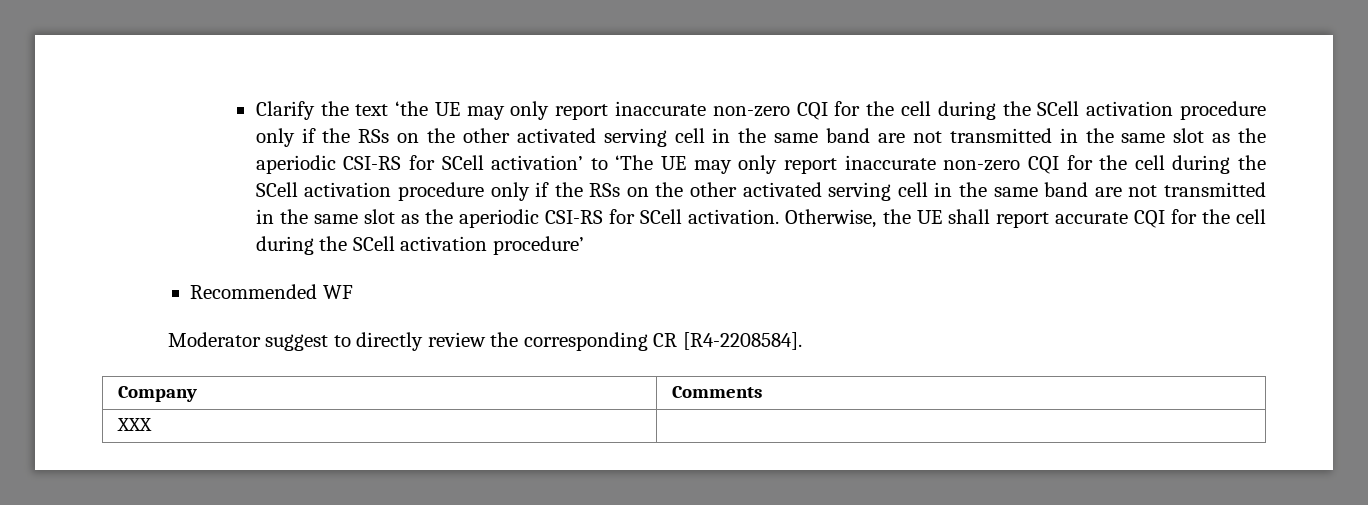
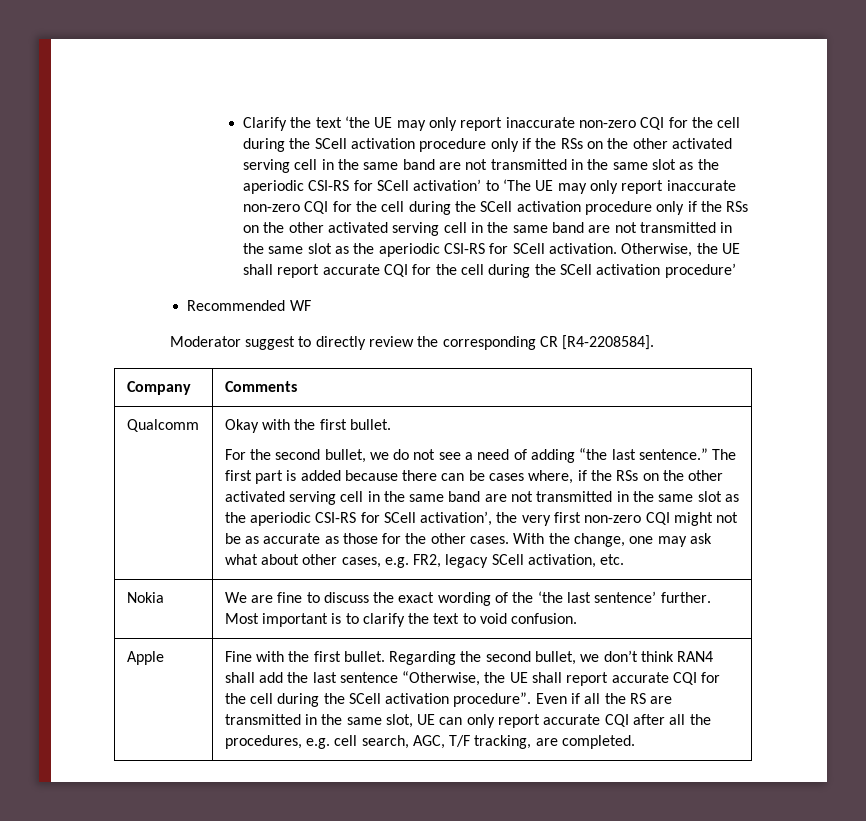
- XXX
+ Qualcomm | Okay with the first bullet.
+ For the second bullet, we do not see a need of adding “the last sentence.” The first part is added because there can be cases where, if the RSs on the other activated serving cell in the same band are not transmitted in the same slot as the aperiodic CSI-RS for SCell activation’, the very first non-zero CQI might not be as accurate as those for the other cases. With the change, one may ask what about other cases, e.g. FR2, legacy SCell activation, etc.
+ Nokia | We are fine to discuss the exact wording of the ‘the last sentence’ further. Most important is to clarify the text to void confusion.
+ Apple | Fine with the first bullet. Regarding the second bullet, we don’t think RAN4 shall add the last sentence “Otherwise, the UE shall report accurate CQI for the cell during the SCell activation procedure”. Even if all the RS are transmitted in the same slot, UE can only report accurate CQI after all the procedures, e.g. cell search, AGC, T/F tracking, are completed.

